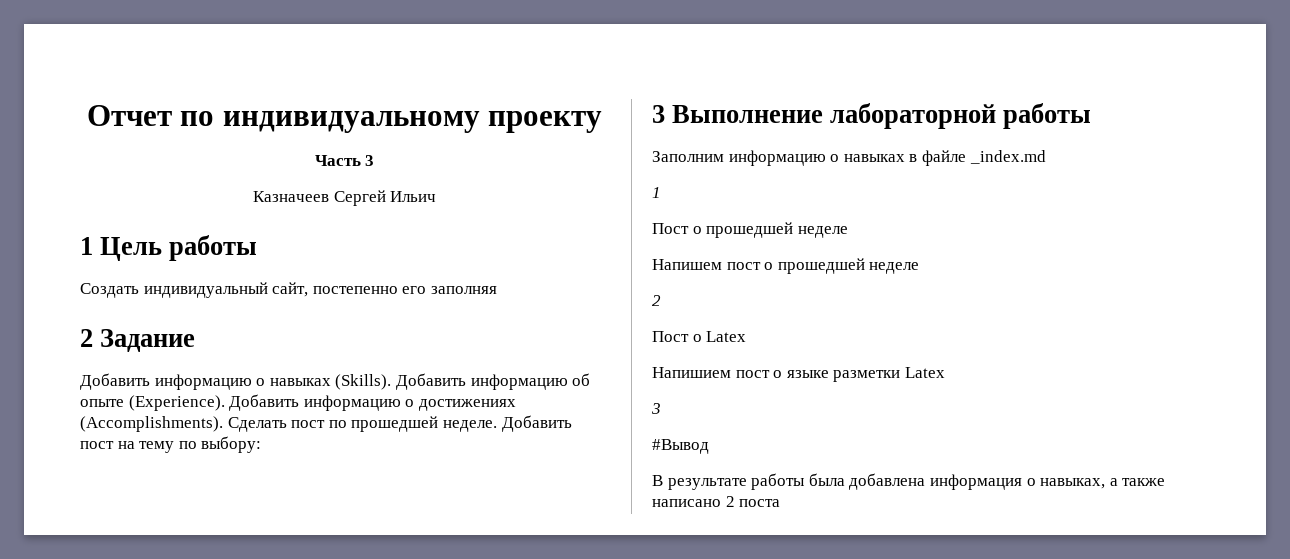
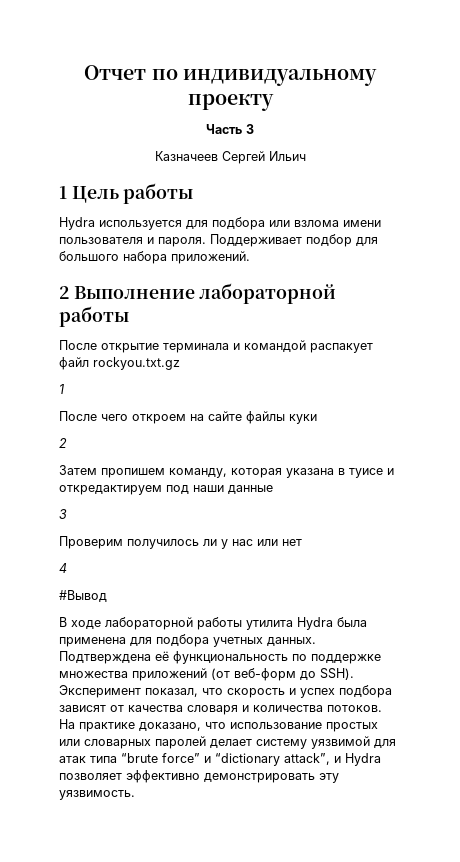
- Создать индивидуальный сайт, постепенно его заполняя
- 2 Задание
- Добавить информацию о навыках (Skills). Добавить информацию об опыте (Experience). Добавить информацию о достижениях (Accomplishments). Сделать пост по прошедшей неделе. Добавить пост на тему по выбору:
- 3 Выполнение лабораторной работы
- Заполним информацию о навыках в файле _index.md
+ Hydra используется для подбора или взлома имени пользователя и пароля. Поддерживает подбор для большого набора приложений.
+ 2 Выполнение лабораторной работы
+ После открытие терминала и командой распакует файл rockyou.txt.gz
  1
- Пост о прошедшей неделе
- Напишем пост о прошедшей неделе
+ После чего откроем на сайте файлы куки
  2
- Пост о Latex
- Напишием пост о языке разметки Latex
+ Затем пропишем команду, которая указана в туисе и откредактируем под наши данные
  3
+ Проверим получилось ли у нас или нет
+ 4
  #Вывод
- В результате работы была добавлена информация о навыках, а также написано 2 поста
+ В ходе лабораторной работы утилита Hydra была применена для подбора учетных данных. Подтверждена её функциональность по поддержке множества приложений (от веб-форм до SSH). Эксперимент показал, что скорость и успех подбора зависят от качества словаря и количества потоков. На практике доказано, что использование простых или словарных паролей делает систему уязвимой для атак типа “brute force” и “dictionary attack”, и Hydra позволяет эффективно демонстрировать эту уязвимость.

